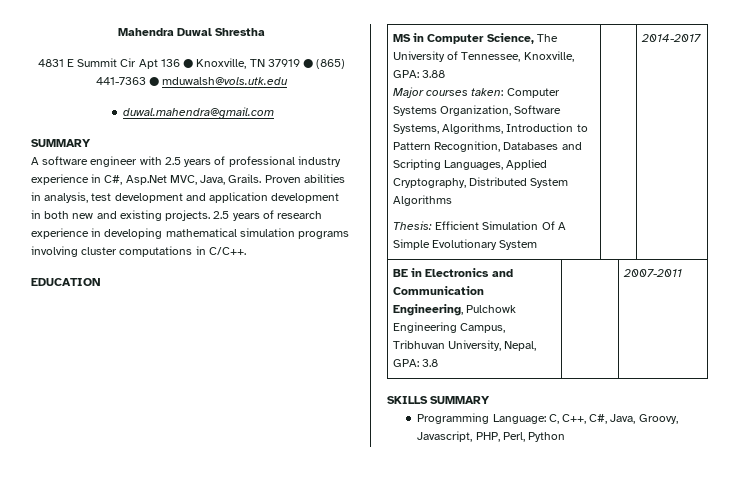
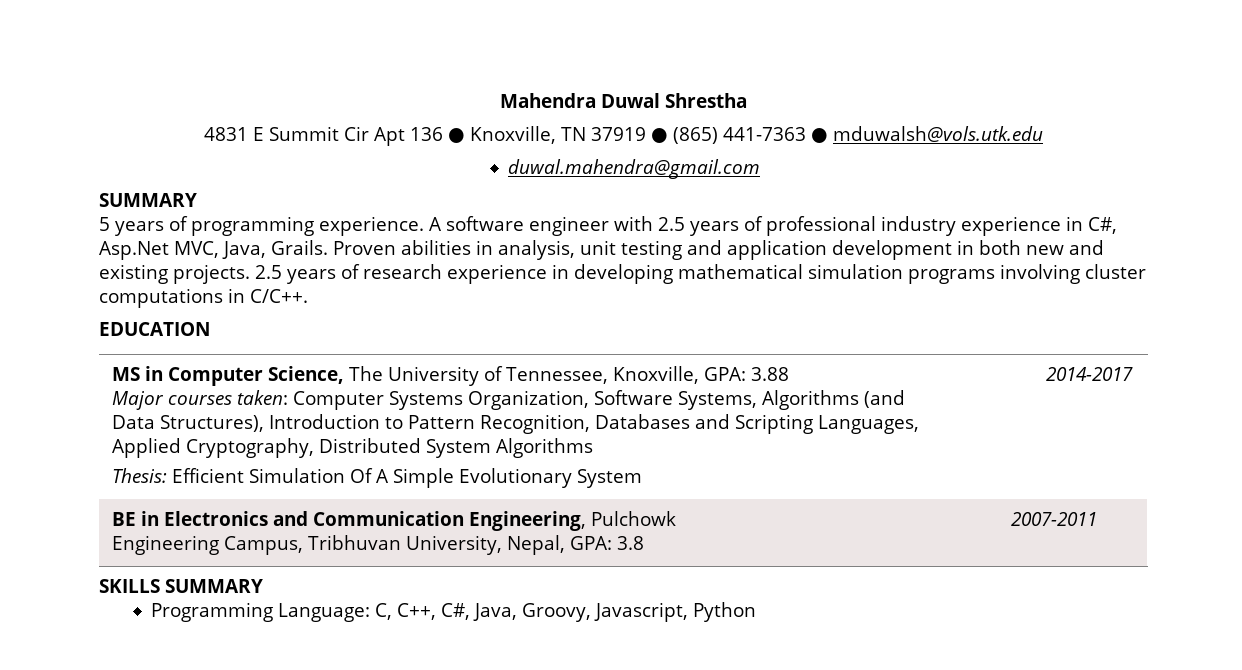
+ 5 years of programming experience.
- Proven abilities in analysis, test development and application development in both new and existing projects.
+ Proven abilities in analysis, unit testing and application development in both new and existing projects.
- Major courses taken: Computer Systems Organization, Software Systems, Algorithms, Introduction to Pattern Recognition, Databases and Scripting Languages, Applied Cryptography, Distributed System Algorithms
+ Major courses taken: Computer Systems Organization, Software Systems, Algorithms (and Data Structures), Introduction to Pattern Recognition, Databases and Scripting Languages, Applied Cryptography, Distributed System Algorithms
- Programming Language: C, C++, C#, Java, Groovy, Javascript, PHP, Perl, Python
+ Programming Language: C, C++, C#, Java, Groovy, Javascript, Python

